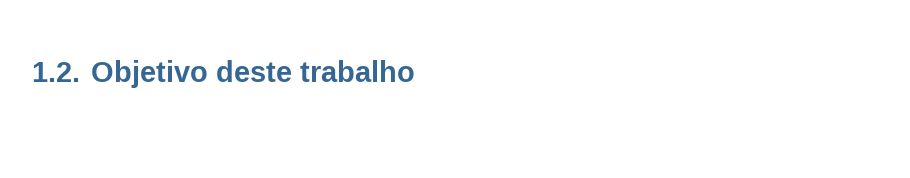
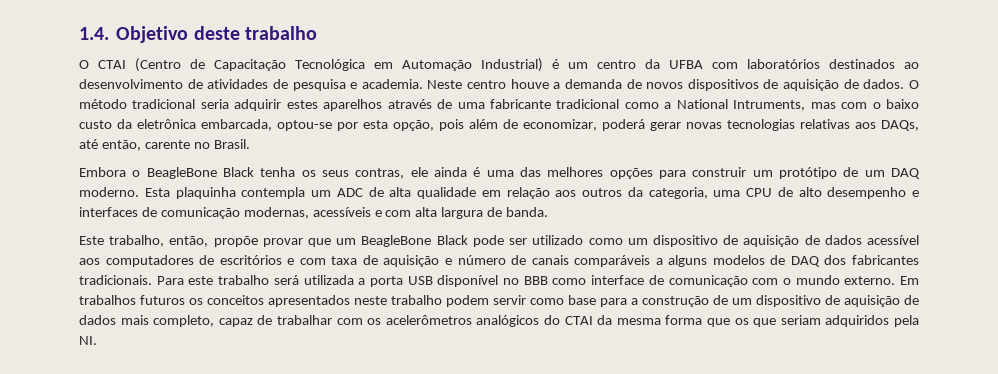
- 1.2. Objetivo deste trabalho
+ 1.4. Objetivo deste trabalho
+ O CTAI (Centro de Capacitação Tecnológica em Automação Industrial) é um centro da UFBA com laboratórios destinados ao desenvolvimento de atividades de pesquisa e academia. Neste centro houve a demanda de novos dispositivos de aquisição de dados. O método tradicional seria adquirir estes aparelhos através de uma fabricante tradicional como a National Intruments, mas com o baixo custo da eletrônica embarcada, optou-se por esta opção, pois além de economizar, poderá gerar novas tecnologias relativas aos DAQs, até então, carente no Brasil.
+ Embora o BeagleBone Black tenha os seus contras, ele ainda é uma das melhores opções para construir um protótipo de um DAQ moderno. Esta plaquinha contempla um ADC de alta qualidade em relação aos outros da categoria, uma CPU de alto desempenho e interfaces de comunicação modernas, acessíveis e com alta largura de banda.
+ Este trabalho, então, propõe provar que um BeagleBone Black pode ser utilizado como um dispositivo de aquisição de dados acessível aos computadores de escritórios e com taxa de aquisição e número de canais comparáveis a alguns modelos de DAQ dos fabricantes tradicionais. Para este trabalho será utilizada a porta USB disponível no BBB como interface de comunicação com o mundo externo. Em trabalhos futuros os conceitos apresentados neste trabalho podem servir como base para a construção de um dispositivo de aquisição de dados mais completo, capaz de trabalhar com os acelerômetros analógicos do CTAI da mesma forma que os que seriam adquiridos pela NI.

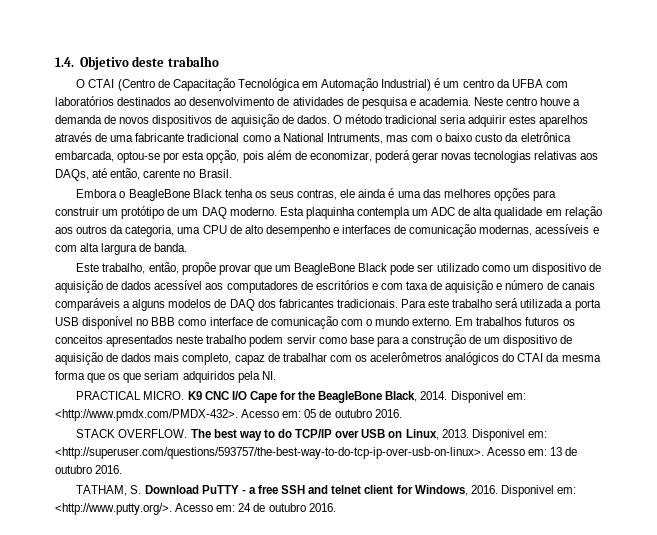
+ PRACTICAL MICRO. K9 CNC I/O Cape for the BeagleBone Black, 2014. Disponivel em: <http://www.pmdx.com/PMDX-432>. Acesso em: 05 de outubro 2016.
+ STACK OVERFLOW. The best way to do TCP/IP over USB on Linux, 2013. Disponivel em: <http://superuser.com/questions/593757/the-best-way-to-do-tcp-ip-over-usb-on-linux>. Acesso em: 13 de outubro 2016.
+ TATHAM, S. Download PuTTY - a free SSH and telnet client for Windows, 2016. Disponivel em: <http://www.putty.org/>. Acesso em: 24 de outubro 2016.

